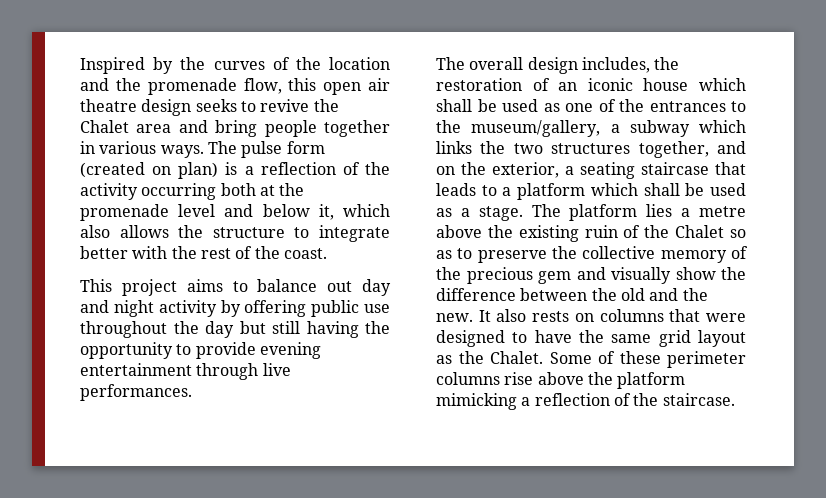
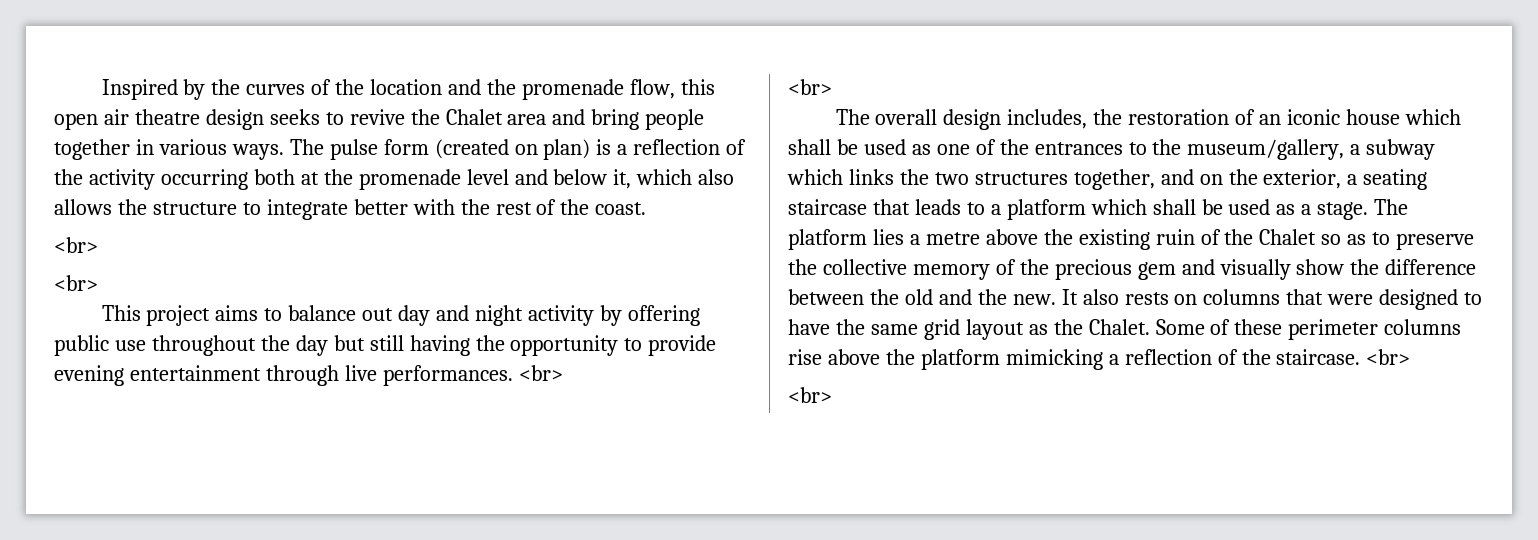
  The pulse form (created on plan) is a reflection of the activity occurring both at the promenade level and below it, which also allows the structure to integrate better with the rest of the coast.
+ <br>
+ <br>
- This project aims to balance out day and night activity by offering public use throughout the day but still having the opportunity to provide evening entertainment through live performances.
+ This project aims to balance out day and night activity by offering public use throughout the day but still having the opportunity to provide evening entertainment through live performances. <br>
+ <br>
- Some of these perimeter columns rise above the platform mimicking a reflection of the staircase.
+ Some of these perimeter columns rise above the platform mimicking a reflection of the staircase. <br>
+ <br>

